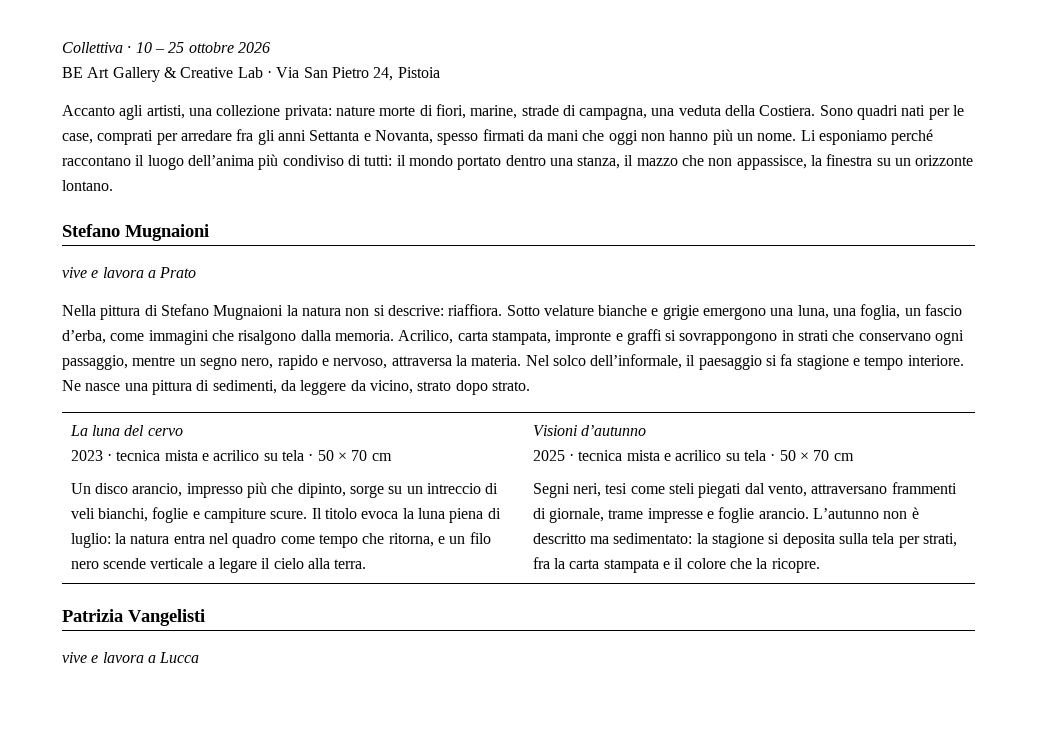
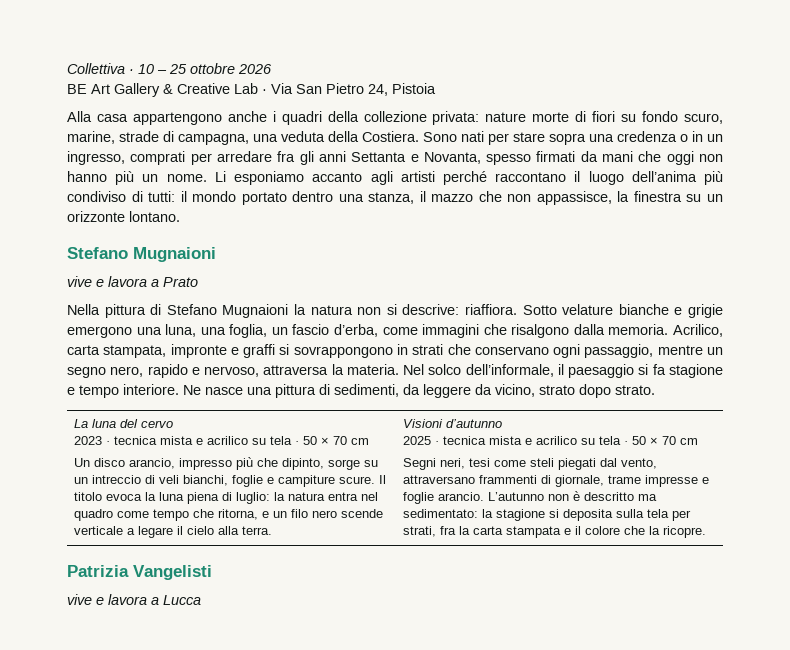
- Accanto agli artisti, una collezione privata: nature morte di fiori, marine, strade di campagna, una veduta della Costiera.
+ Alla casa appartengono anche i quadri della collezione privata: nature morte di fiori su fondo scuro, marine, strade di campagna, una veduta della Costiera.
- Sono quadri nati per le case, comprati per arredare fra gli anni Settanta e Novanta, spesso firmati da mani che oggi non hanno più un nome.
+ Sono nati per stare sopra una credenza o in un ingresso, comprati per arredare fra gli anni Settanta e Novanta, spesso firmati da mani che oggi non hanno più un nome.
- Li esponiamo perché raccontano il luogo dell’anima più condiviso di tutti: il mondo portato dentro una stanza, il mazzo che non appassisce, la finestra su un orizzonte lontano.
+ Li esponiamo accanto agli artisti perché raccontano il luogo dell’anima più condiviso di tutti: il mondo portato dentro una stanza, il mazzo che non appassisce, la finestra su un orizzonte lontano.

